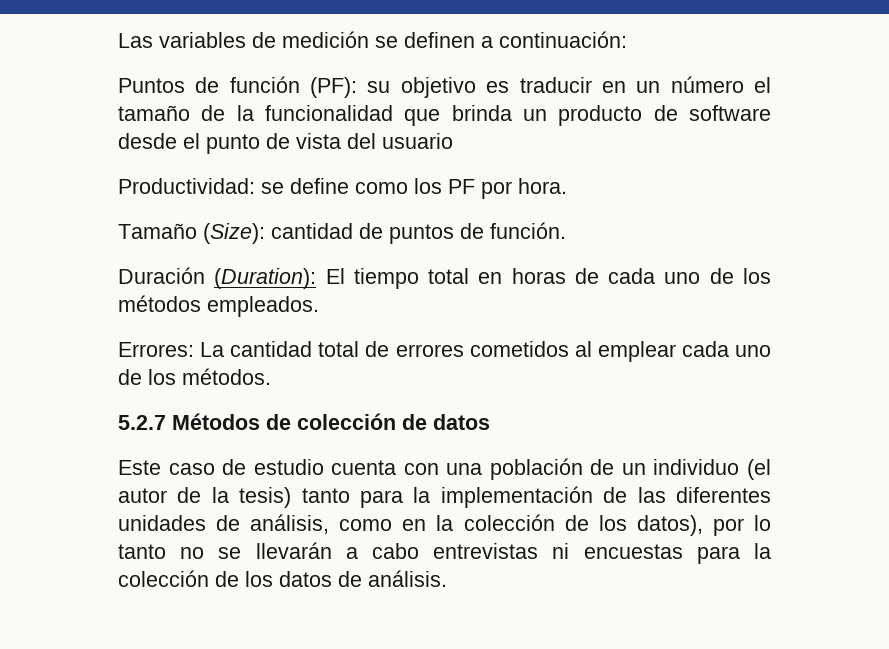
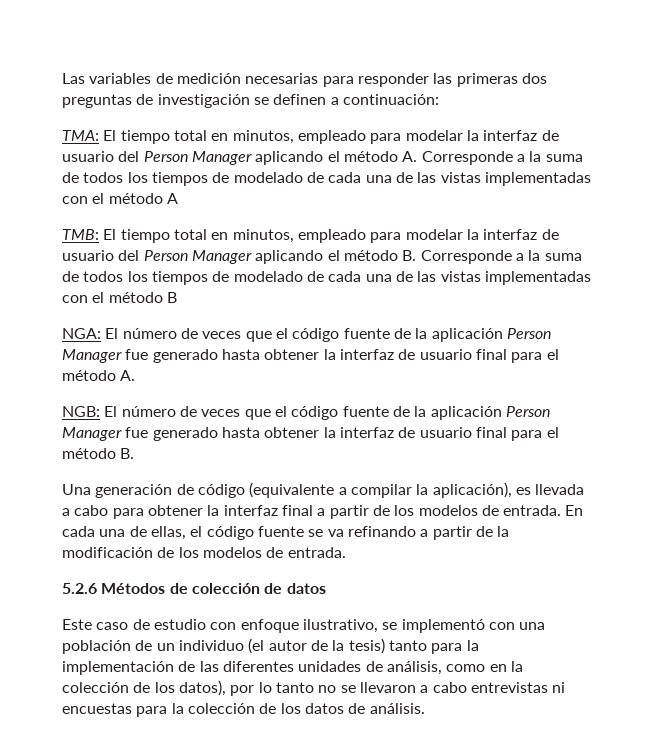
- Las variables de medición se definen a continuación:
- Puntos de función (PF): su objetivo es traducir en un número el tamaño de la funcionalidad que brinda un producto de software desde el punto de vista del usuario
- Productividad: se define como los PF por hora.
- Tamaño (Size): cantidad de puntos de función.
- Duración (Duration): El tiempo total en horas de cada uno de los métodos empleados.
- Errores: La cantidad total de errores cometidos al emplear cada uno de los métodos.
- 5.2.7 Métodos de colección de datos
+ Las variables de medición necesarias para responder las primeras dos preguntas de investigación se definen a continuación:
+ TMA: El tiempo total en minutos, empleado para modelar la interfaz de usuario del Person Manager aplicando el método A. Corresponde a la suma de todos los tiempos de modelado de cada una de las vistas implementadas con el método A
+ TMB: El tiempo total en minutos, empleado para modelar la interfaz de usuario del Person Manager aplicando el método B. Corresponde a la suma de todos los tiempos de modelado de cada una de las vistas implementadas con el método B
+ NGA: El número de veces que el código fuente de la aplicación Person Manager fue generado hasta obtener la interfaz de usuario final para el método A.
+ NGB: El número de veces que el código fuente de la aplicación Person Manager fue generado hasta obtener la interfaz de usuario final para el método B.
+ Una generación de código (equivalente a compilar la aplicación), es llevada a cabo para obtener la interfaz final a partir de los modelos de entrada. En cada una de ellas, el código fuente se va refinando a partir de la modificación de los modelos de entrada.
+ 5.2.6 Métodos de colección de datos
- Este caso de estudio cuenta con una población de un individuo (el autor de la tesis) tanto para la implementación de las diferentes unidades de análisis, como en la colección de los datos), por lo tanto no se llevarán a cabo entrevistas ni encuestas para la colección de los datos de análisis.
+ Este caso de estudio con enfoque ilustrativo, se implementó con una población de un individuo (el autor de la tesis) tanto para la implementación de las diferentes unidades de análisis, como en la colección de los datos), por lo tanto no se llevaron a cabo entrevistas ni encuestas para la colección de los datos de análisis.

